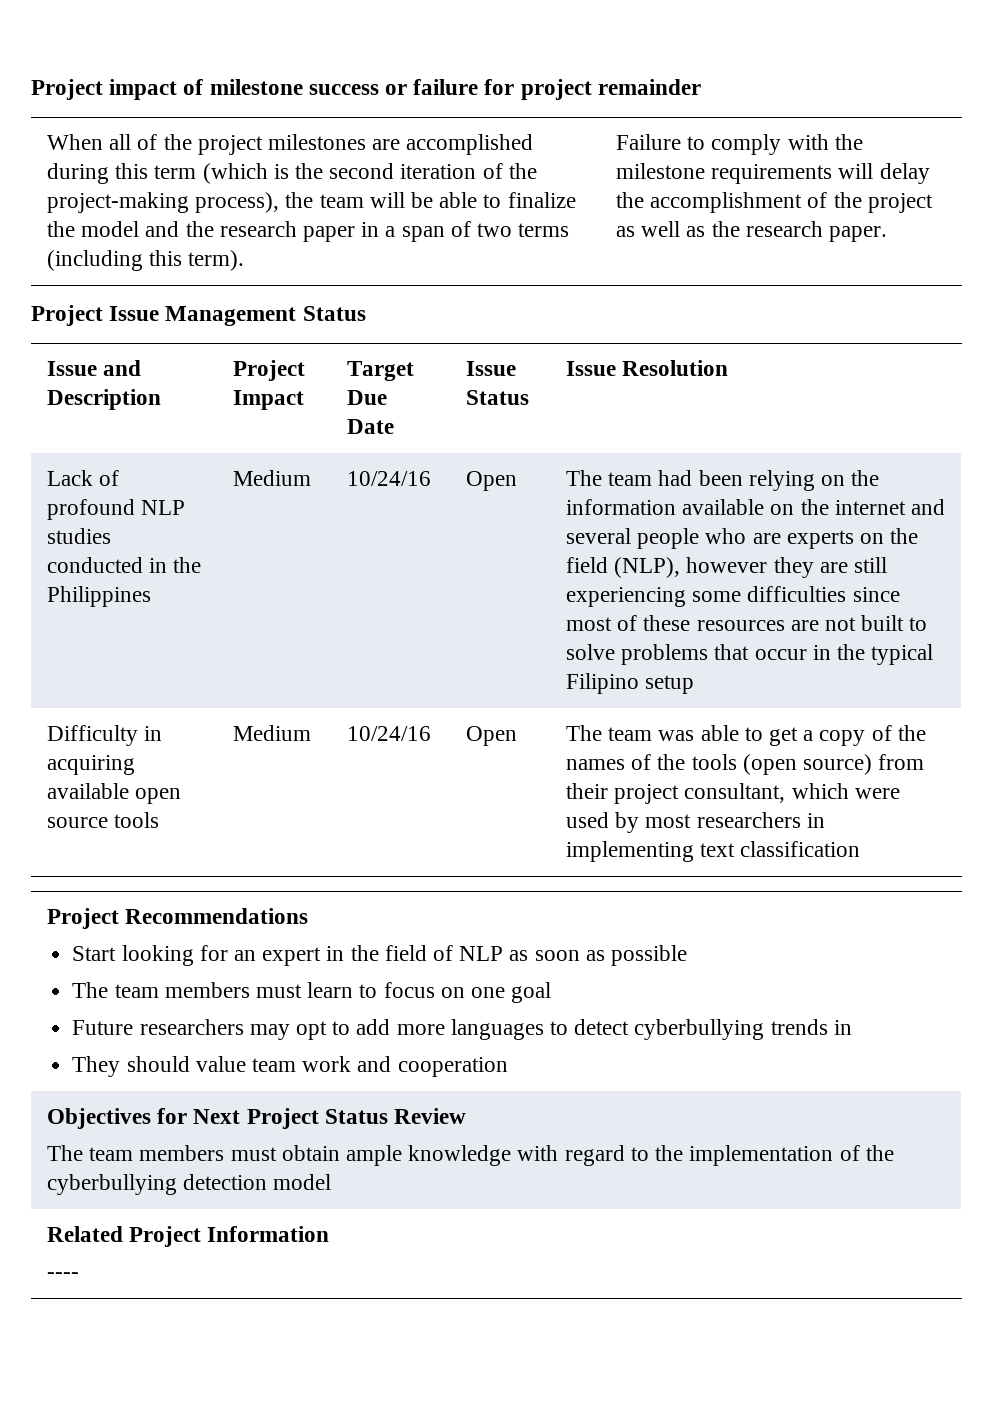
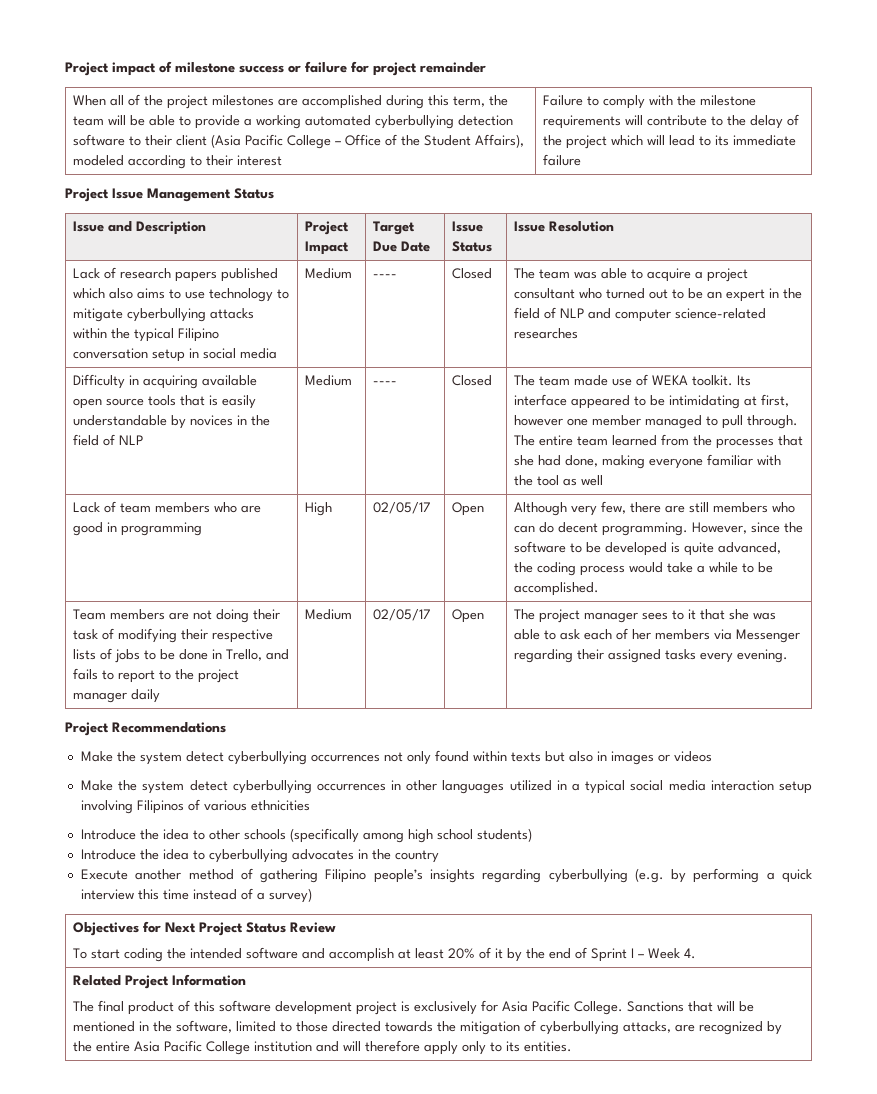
- When all of the project milestones are accomplished during this term (which is the second iteration of the project-making process), the team will be able to finalize the model and the research paper in a span of two terms (including this term).
+ When all of the project milestones are accomplished during this term, the team will be able to provide a working automated cyberbullying detection software to their client (Asia Pacific College – Office of the Student Affairs), modeled according to their interest
- Failure to comply with the milestone requirements will delay the accomplishment of the project as well as the research paper.
+ Failure to comply with the milestone requirements will contribute to the delay of the project which will lead to its immediate failure
- Lack of profound NLP studies conducted in the Philippines | Medium | 10/24/16 | Open | The team had been relying on the information available on the internet and several people who are experts on the field (NLP), however they are still experiencing some difficulties since most of these resources are not built to solve problems that occur in the typical Filipino setup
+ Lack of research papers published which also aims to use technology to mitigate cyberbullying attacks within the typical Filipino conversation setup in social media | Medium | ---- | Closed | The team was able to acquire a project consultant who turned out to be an expert in the field of NLP and computer science-related researches
- Difficulty in acquiring available open source tools | Medium | 10/24/16 | Open | The team was able to get a copy of the names of the tools (open source) from their project consultant, which were used by most researchers in implementing text classification
+ Difficulty in acquiring available open source tools that is easily understandable by novices in the field of NLP | Medium | ---- | Closed | The team made use of WEKA toolkit. Its interface appeared to be intimidating at first, however one member managed to pull through. The entire team learned from the processes that she had done, making everyone familiar with the tool as well
+ Lack of team members who are good in programming | High | 02/05/17 | Open | Although very few, there are still members who can do decent programming. However, since the software to be developed is quite advanced, the coding process would take a while to be accomplished.
+ Team members are not doing their task of modifying their respective lists of jobs to be done in Trello, and fails to report to the project manager daily | Medium | 02/05/17 | Open | The project manager sees to it that she was able to ask each of her members via Messenger regarding their assigned tasks every evening.
  Project Recommendations
- Start looking for an expert in the field of NLP as soon as possible
- The team members must learn to focus on one goal
- Future researchers may opt to add more languages to detect cyberbullying trends in
- They should value team work and cooperation
+ Make the system detect cyberbullying occurrences not only found within texts but also in images or videos
+ Make the system detect cyberbullying occurrences in other languages utilized in a typical social media interaction setup involving Filipinos of various ethnicities
+ Introduce the idea to other schools (specifically among high school students)
+ Introduce the idea to cyberbullying advocates in the country
+ Execute another method of gathering Filipino people’s insights regarding cyberbullying (e.g. by performing a quick interview this time instead of a survey)
  Objectives for Next Project Status Review
- The team members must obtain ample knowledge with regard to the implementation of the cyberbullying detection model
+ To start coding the intended software and accomplish at least 20% of it by the end of Sprint I – Week 4.
  Related Project Information
- ----
+ The final product of this software development project is exclusively for Asia Pacific College. Sanctions that will be mentioned in the software, limited to those directed towards the mitigation of cyberbullying attacks, are recognized by the entire Asia Pacific College institution and will therefore apply only to its entities.

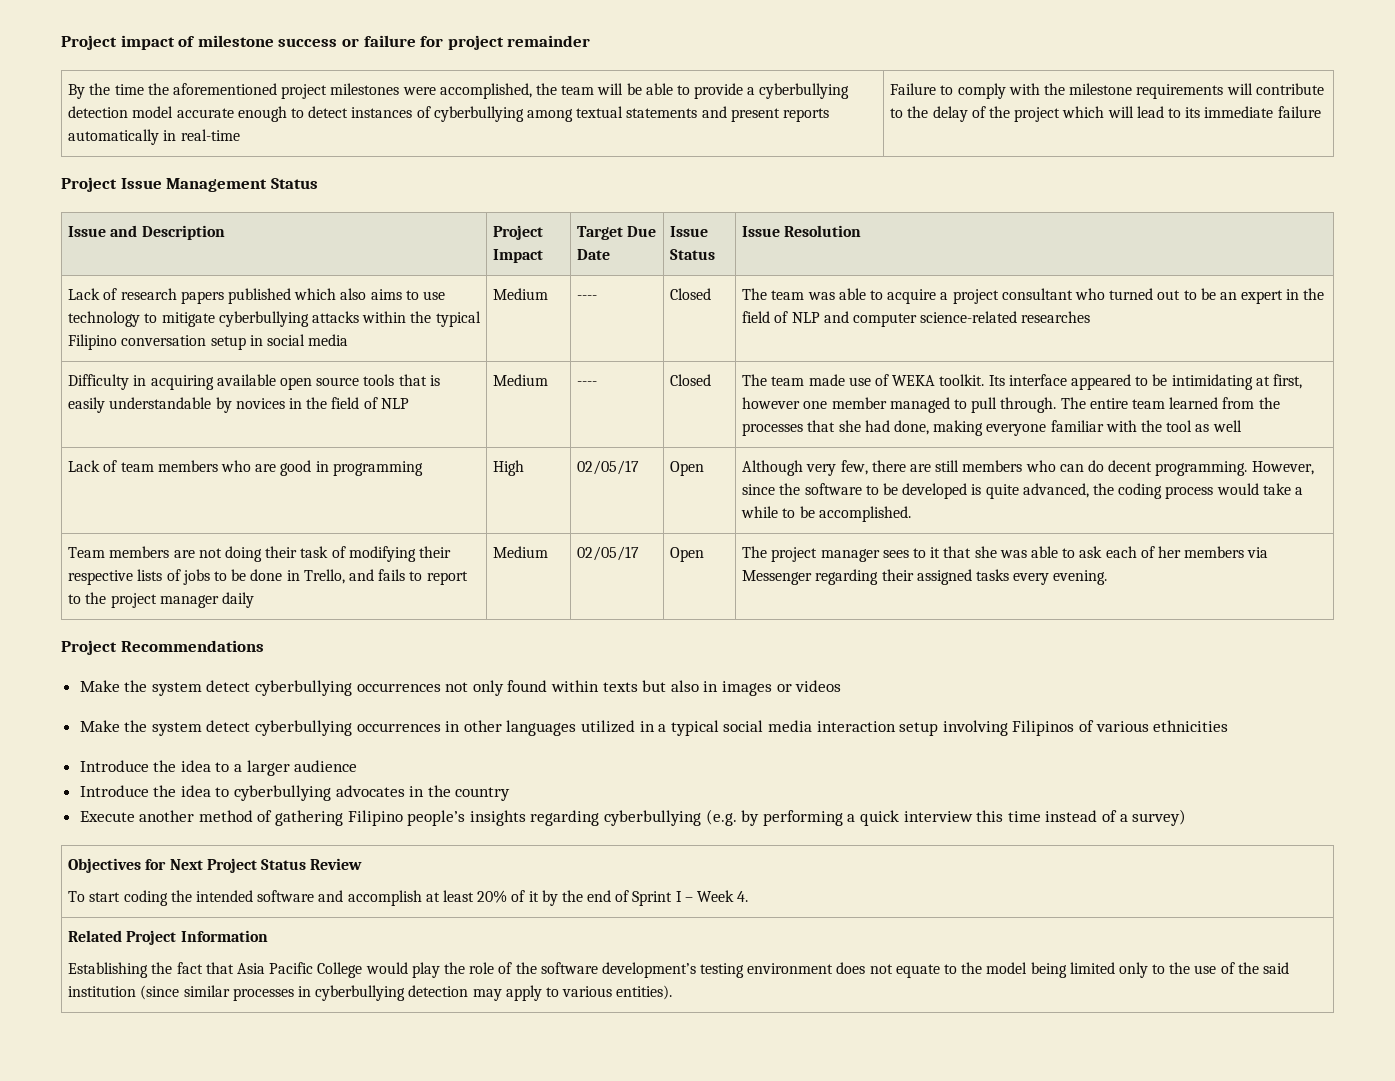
- When all of the project milestones are accomplished during this term, the team will be able to provide a working automated cyberbullying detection software to their client (Asia Pacific College – Office of the Student Affairs), modeled according to their interest
+ By the time the aforementioned project milestones were accomplished, the team will be able to provide a cyberbullying detection model accurate enough to detect instances of cyberbullying among textual statements and present reports automatically in real-time
- Introduce the idea to other schools (specifically among high school students)
+ Introduce the idea to a larger audience
- The final product of this software development project is exclusively for Asia Pacific College. Sanctions that will be mentioned in the software, limited to those directed towards the mitigation of cyberbullying attacks, are recognized by the entire Asia Pacific College institution and will therefore apply only to its entities.
+ Establishing the fact that Asia Pacific College would play the role of the software development’s testing environment does not equate to the model being limited only to the use of the said institution (since similar processes in cyberbullying detection may apply to various entities).

